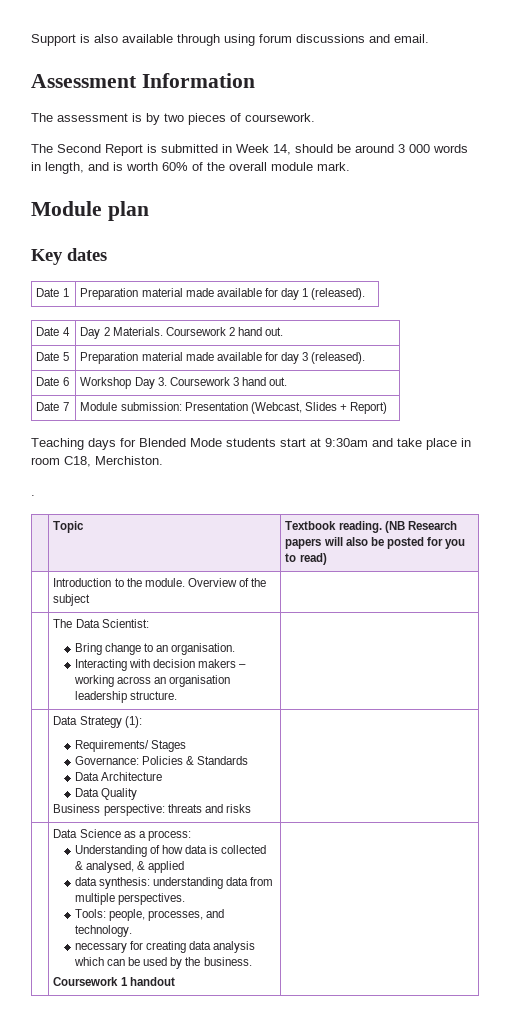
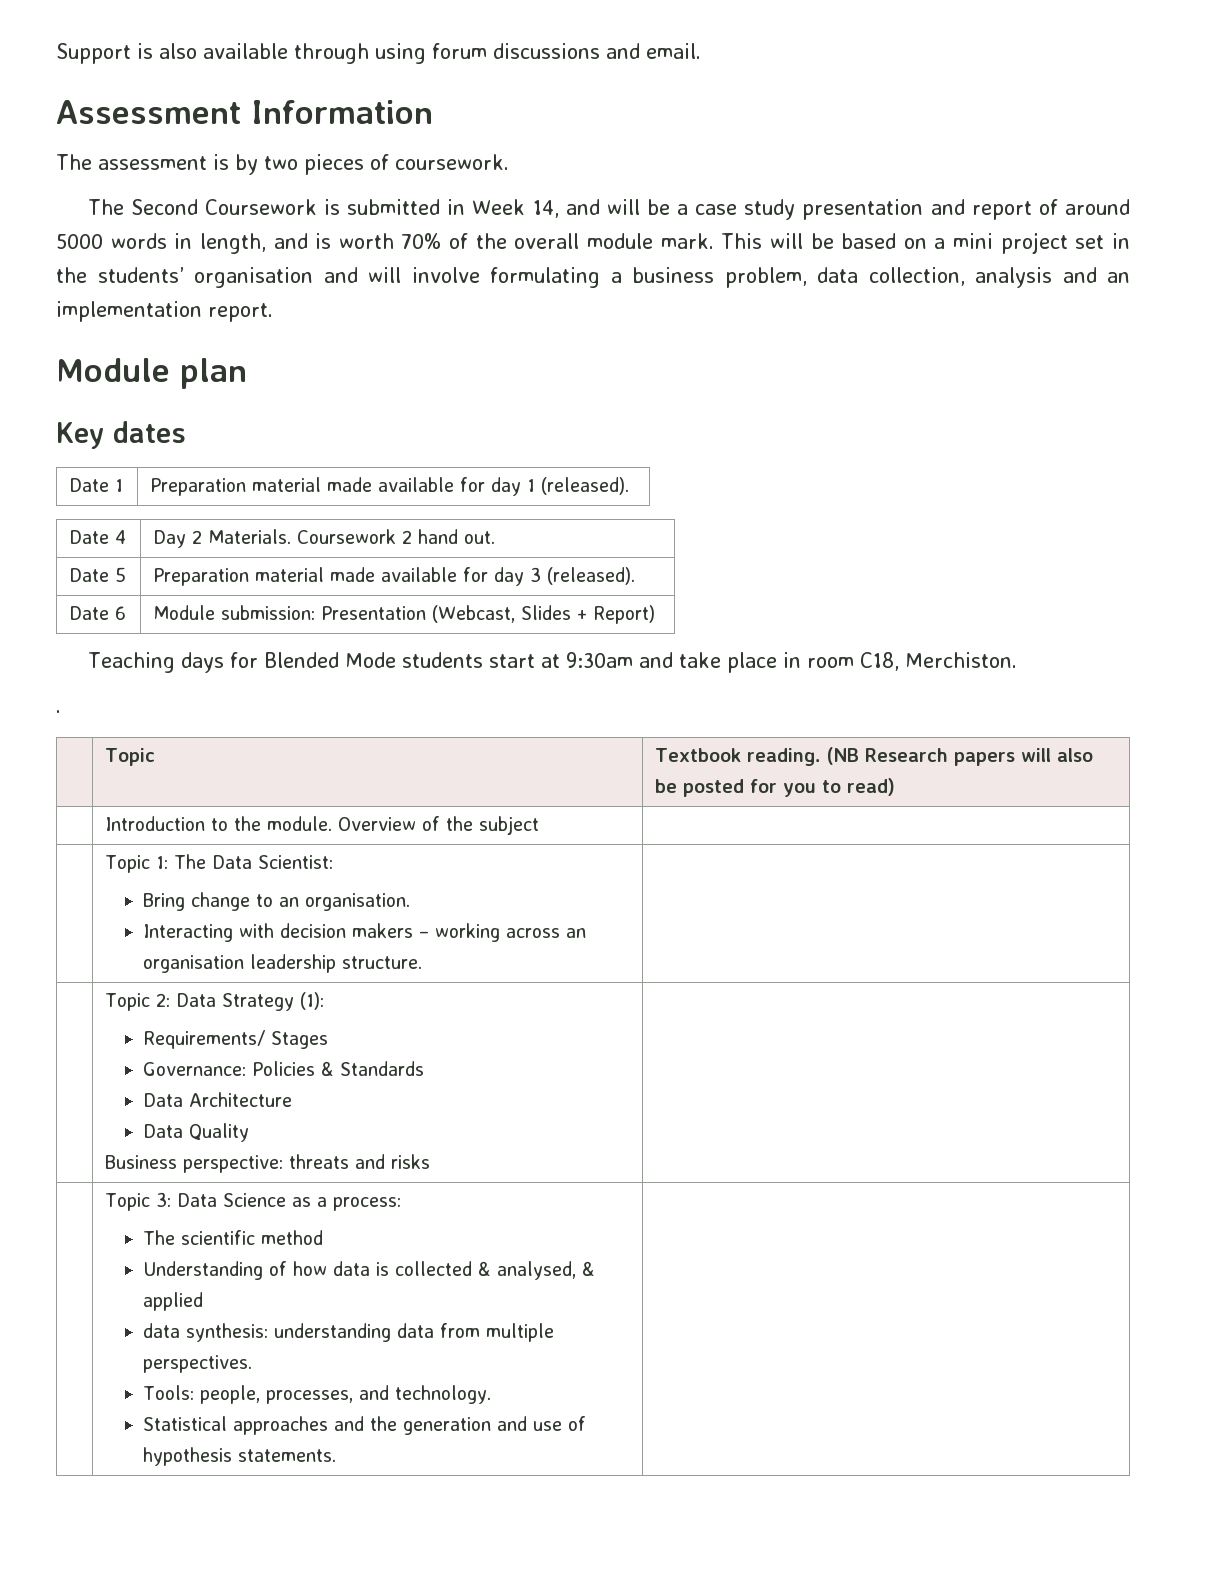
- The Second Report is submitted in Week 14, should be around 3 000 words in length, and is worth 60% of the overall module mark.
+ The Second Coursework is submitted in Week 14, and will be a case study presentation and report of around 5000 words in length, and is worth 70% of the overall module mark. This will be based on a mini project set in the students’ organisation and will involve formulating a business problem, data collection, analysis and an implementation report.
- Date 6 | Workshop Day 3. Coursework 3 hand out.
- Date 7 | Module submission: Presentation (Webcast, Slides + Report)
+ Date 6 | Module submission: Presentation (Webcast, Slides + Report)
- | The Data Scientist:
+ | Topic 1: The Data Scientist:
- | Data Strategy (1):
+ | Topic 2: Data Strategy (1):
- Data Science as a process:
+ Topic 3: Data Science as a process:
+ The scientific method
- necessary for creating data analysis which can be used by the business.
- Coursework 1 handout
+ Statistical approaches and the generation and use of hypothesis statements.

